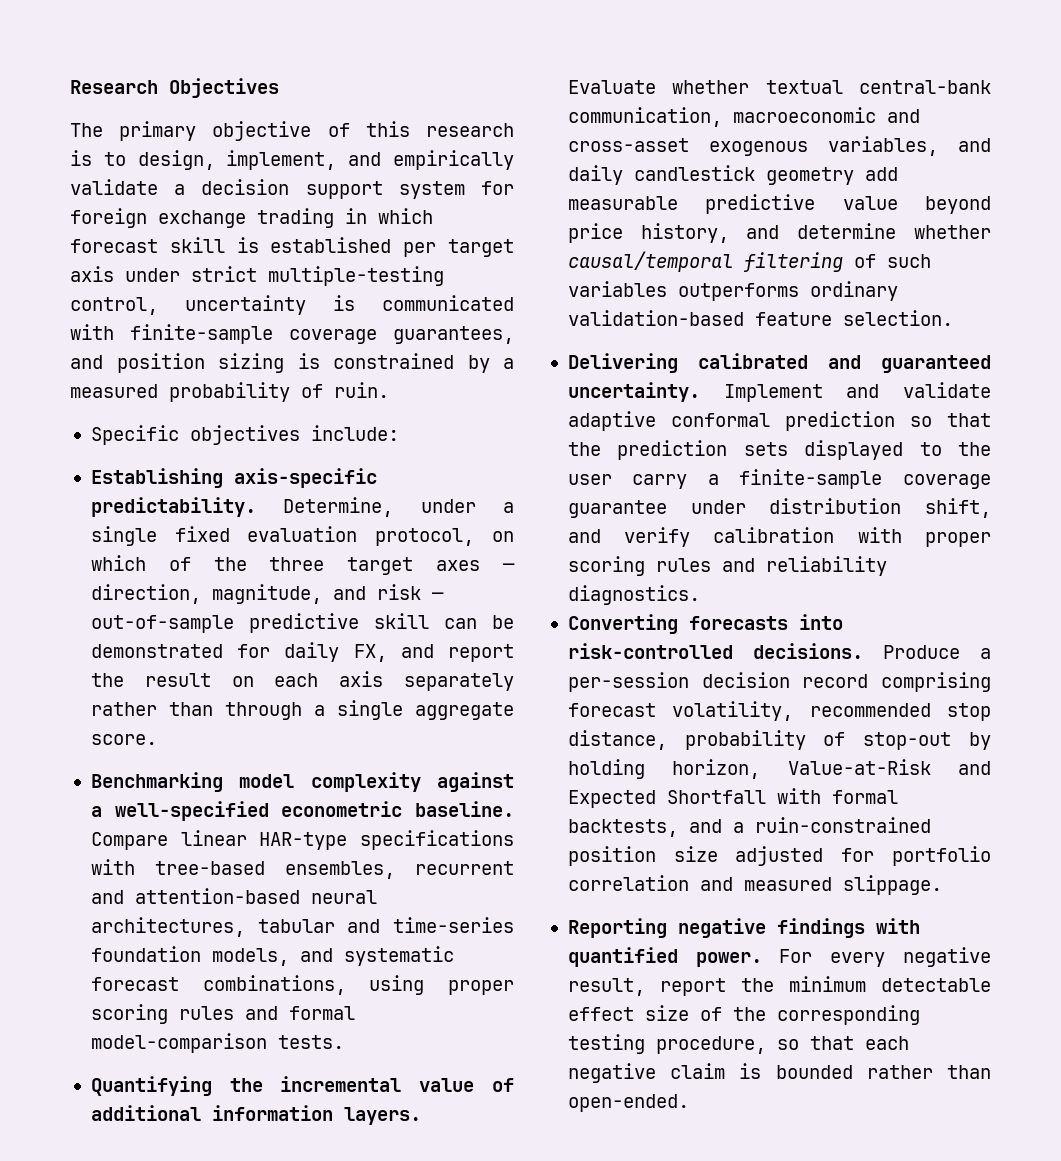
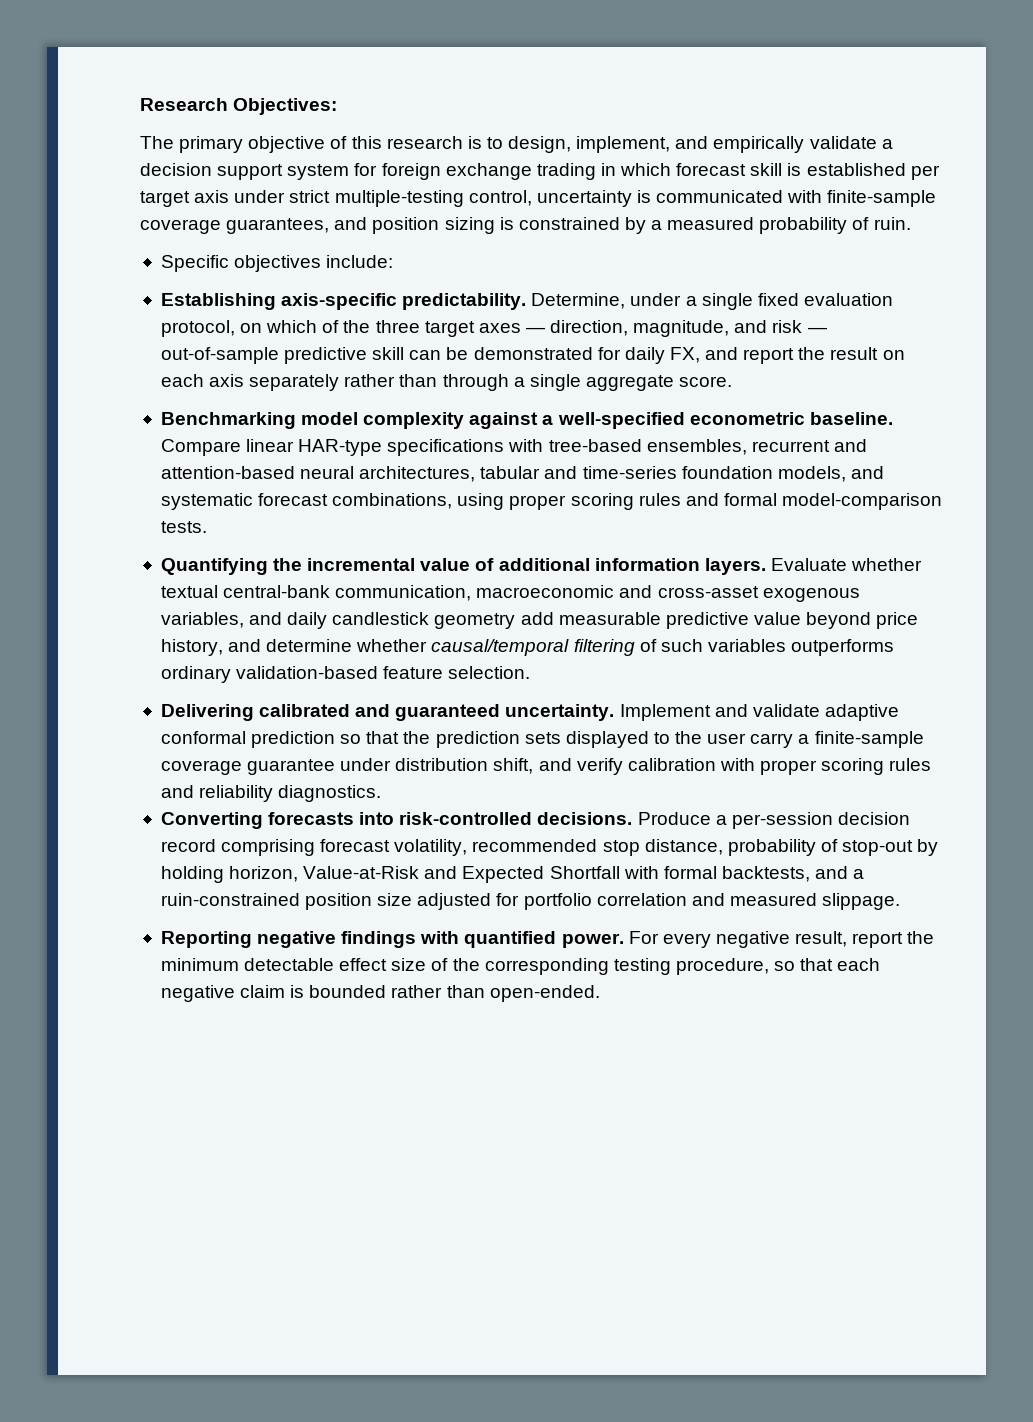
- Research Objectives
+ Research Objectives:

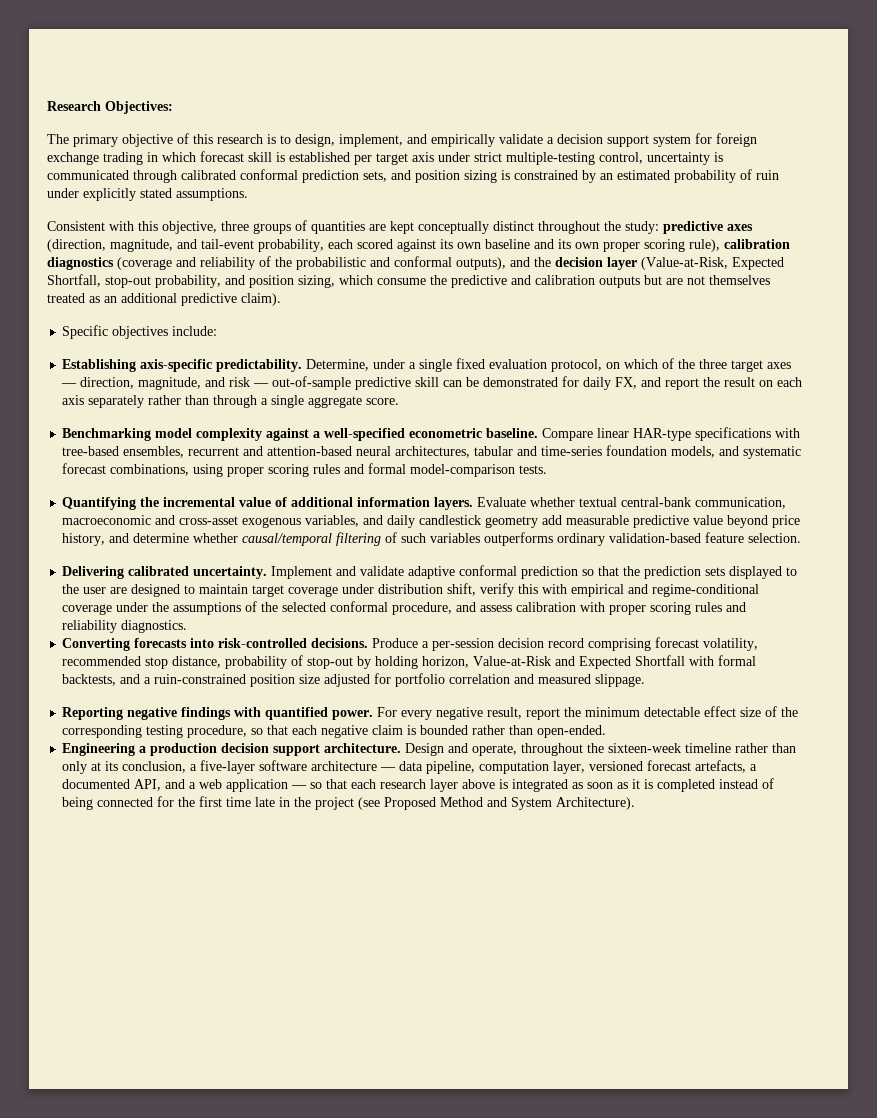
- The primary objective of this research is to design, implement, and empirically validate a decision support system for foreign exchange trading in which forecast skill is established per target axis under strict multiple-testing control, uncertainty is communicated with finite-sample coverage guarantees, and position sizing is constrained by a measured probability of ruin.
+ The primary objective of this research is to design, implement, and empirically validate a decision support system for foreign exchange trading in which forecast skill is established per target axis under strict multiple-testing control, uncertainty is communicated through calibrated conformal prediction sets, and position sizing is constrained by an estimated probability of ruin under explicitly stated assumptions.
+ Consistent with this objective, three groups of quantities are kept conceptually distinct throughout the study: predictive axes (direction, magnitude, and tail-event probability, each scored against its own baseline and its own proper scoring rule), calibration diagnostics (coverage and reliability of the probabilistic and conformal outputs), and the decision layer (Value-at-Risk, Expected Shortfall, stop-out probability, and position sizing, which consume the predictive and calibration outputs but are not themselves treated as an additional predictive claim).
- Delivering calibrated and guaranteed uncertainty.
+ Delivering calibrated uncertainty.
- Implement and validate adaptive conformal prediction so that the prediction sets displayed to the user carry a finite-sample coverage guarantee under distribution shift, and verify calibration with proper scoring rules and reliability diagnostics.
+ Implement and validate adaptive conformal prediction so that the prediction sets displayed to the user are designed to maintain target coverage under distribution shift, verify this with empirical and regime-conditional coverage under the assumptions of the selected conformal procedure, and assess calibration with proper scoring rules and reliability diagnostics.
+ Engineering a production decision support architecture. Design and operate, throughout the sixteen-week timeline rather than only at its conclusion, a five-layer software architecture — data pipeline, computation layer, versioned forecast artefacts, a documented API, and a web application — so that each research layer above is integrated as soon as it is completed instead of being connected for the first time late in the project (see Proposed Method and System Architecture).

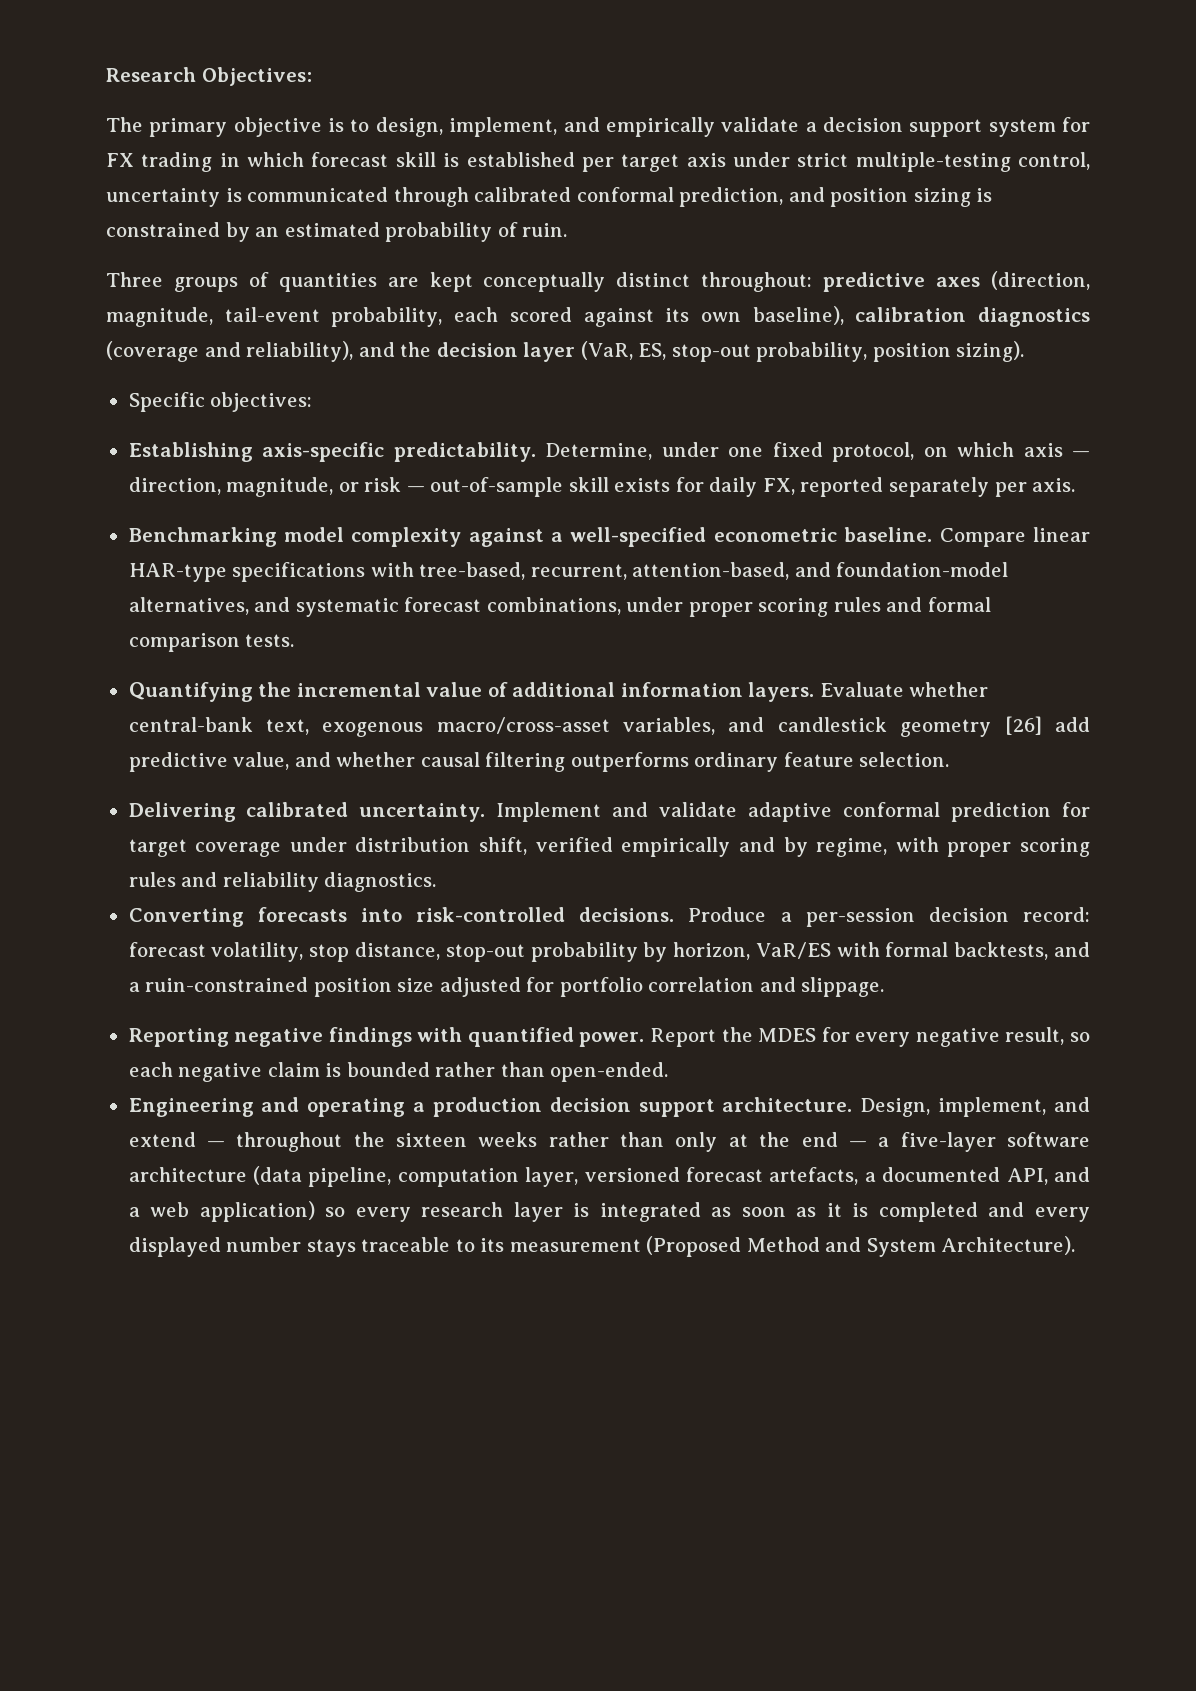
- The primary objective of this research is to design, implement, and empirically validate a decision support system for foreign exchange trading in which forecast skill is established per target axis under strict multiple-testing control, uncertainty is communicated through calibrated conformal prediction sets, and position sizing is constrained by an estimated probability of ruin under explicitly stated assumptions.
- Consistent with this objective, three groups of quantities are kept conceptually distinct throughout the study:
+ The primary objective is to design, implement, and empirically validate a decision support system for FX trading in which forecast skill is established per target axis under strict multiple-testing control, uncertainty is communicated through calibrated conformal prediction, and position sizing is constrained by an estimated probability of ruin.
+ Three groups of quantities are kept conceptually distinct throughout:
- predictive axes (direction, magnitude, and tail-event probability, each scored against its own baseline and its own proper scoring rule), calibration diagnostics (coverage and reliability of the probabilistic and conformal outputs), and the decision layer (Value-at-Risk, Expected Shortfall, stop-out probability, and position sizing, which consume the predictive and calibration outputs but are not themselves treated as an additional predictive claim).
+ predictive axes (direction, magnitude, tail-event probability, each scored against its own baseline), calibration diagnostics (coverage and reliability), and the decision layer (VaR, ES, stop-out probability, position sizing).
- Specific objectives include:
+ Specific objectives:
- Determine, under a single fixed evaluation protocol, on which of the three target axes — direction, magnitude, and risk — out-of-sample predictive skill can be demonstrated for daily FX, and report the result on each axis separately rather than through a single aggregate score.
+ Determine, under one fixed protocol, on which axis — direction, magnitude, or risk — out-of-sample skill exists for daily FX, reported separately per axis.
- Compare linear HAR-type specifications with tree-based ensembles, recurrent and attention-based neural architectures, tabular and time-series foundation models, and systematic forecast combinations, using proper scoring rules and formal model-comparison tests.
+ Compare linear HAR-type specifications with tree-based, recurrent, attention-based, and foundation-model alternatives, and systematic forecast combinations, under proper scoring rules and formal comparison tests.
- Evaluate whether textual central-bank communication, macroeconomic and cross-asset exogenous variables, and daily candlestick geometry add measurable predictive value beyond price history, and determine whether causal/temporal filtering of such variables outperforms ordinary validation-based feature selection.
+ Evaluate whether central-bank text, exogenous macro/cross-asset variables, and candlestick geometry [26] add predictive value, and whether causal filtering outperforms ordinary feature selection.
- Implement and validate adaptive conformal prediction so that the prediction sets displayed to the user are designed to maintain target coverage under distribution shift, verify this with empirical and regime-conditional coverage under the assumptions of the selected conformal procedure, and assess calibration with proper scoring rules and reliability diagnostics.
+ Implement and validate adaptive conformal prediction for target coverage under distribution shift, verified empirically and by regime, with proper scoring rules and reliability diagnostics.
- Produce a per-session decision record comprising forecast volatility, recommended stop distance, probability of stop-out by holding horizon, Value-at-Risk and Expected Shortfall with formal backtests, and a ruin-constrained position size adjusted for portfolio correlation and measured slippage.
+ Produce a per-session decision record: forecast volatility, stop distance, stop-out probability by horizon, VaR/ES with formal backtests, and a ruin-constrained position size adjusted for portfolio correlation and slippage.
- For every negative result, report the minimum detectable effect size of the corresponding testing procedure, so that each negative claim is bounded rather than open-ended.
+ Report the MDES for every negative result, so each negative claim is bounded rather than open-ended.
- Engineering a production decision support architecture.
+ Engineering and operating a production decision support architecture.
- Design and operate, throughout the sixteen-week timeline rather than only at its conclusion, a five-layer software architecture — data pipeline, computation layer, versioned forecast artefacts, a documented API, and a web application — so that each research layer above is integrated as soon as it is completed instead of being connected for the first time late in the project (see Proposed Method and System Architecture).
+ Design, implement, and extend — throughout the sixteen weeks rather than only at the end — a five-layer software architecture (data pipeline, computation layer, versioned forecast artefacts, a documented API, and a web application) so every research layer is integrated as soon as it is completed and every displayed number stays traceable to its measurement (Proposed Method and System Architecture).

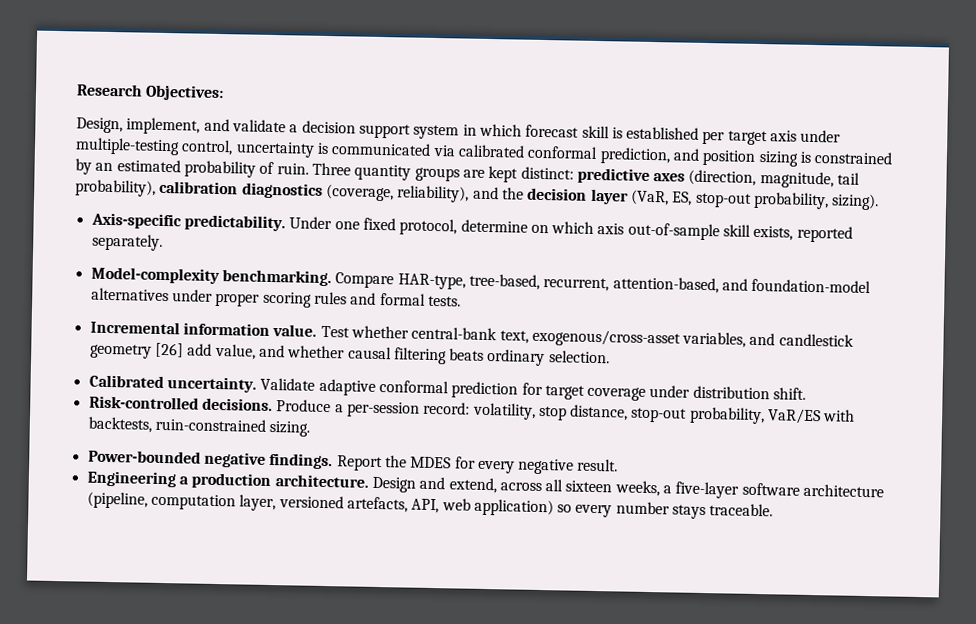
- The primary objective is to design, implement, and empirically validate a decision support system for FX trading in which forecast skill is established per target axis under strict multiple-testing control, uncertainty is communicated through calibrated conformal prediction, and position sizing is constrained by an estimated probability of ruin.
- Three groups of quantities are kept conceptually distinct throughout: predictive axes (direction, magnitude, tail-event probability, each scored against its own baseline), calibration diagnostics (coverage and reliability), and the decision layer (VaR, ES, stop-out probability, position sizing).
+ Design, implement, and validate a decision support system in which forecast skill is established per target axis under multiple-testing control, uncertainty is communicated via calibrated conformal prediction, and position sizing is constrained by an estimated probability of ruin. Three quantity groups are kept distinct: predictive axes (direction, magnitude, tail probability), calibration diagnostics (coverage, reliability), and the decision layer (VaR, ES, stop-out probability, sizing).
- Specific objectives:
- Establishing axis-specific predictability. Determine, under one fixed protocol, on which axis — direction, magnitude, or risk — out-of-sample skill exists for daily FX, reported separately per axis.
- Benchmarking model complexity against a well-specified econometric baseline. Compare linear HAR-type specifications with tree-based, recurrent, attention-based, and foundation-model alternatives, and systematic forecast combinations, under proper scoring rules and formal comparison tests.
+ Axis-specific predictability. Under one fixed protocol, determine on which axis out-of-sample skill exists, reported separately.
+ Model-complexity benchmarking. Compare HAR-type, tree-based, recurrent, attention-based, and foundation-model alternatives under proper scoring rules and formal tests.
- Quantifying the incremental value of additional information layers. Evaluate whether central-bank text, exogenous macro/cross-asset variables, and candlestick geometry [26] add predictive value, and whether causal filtering outperforms ordinary feature selection.
- Delivering calibrated uncertainty. Implement and validate adaptive conformal prediction for target coverage under distribution shift, verified empirically and by regime, with proper scoring rules and reliability diagnostics.
- Converting forecasts into risk-controlled decisions.
+ Incremental information value. Test whether central-bank text, exogenous/cross-asset variables, and candlestick geometry [26] add value, and whether causal filtering beats ordinary selection.
+ Calibrated uncertainty. Validate adaptive conformal prediction for target coverage under distribution shift.
+ Risk-controlled decisions.
- Produce a per-session decision record: forecast volatility, stop distance, stop-out probability by horizon, VaR/ES with formal backtests, and a ruin-constrained position size adjusted for portfolio correlation and slippage.
- Reporting negative findings with quantified power.
+ Produce a per-session record: volatility, stop distance, stop-out probability, VaR/ES with backtests, ruin-constrained sizing.
+ Power-bounded negative findings.
- Report the MDES for every negative result, so each negative claim is bounded rather than open-ended.
- Engineering and operating a production decision support architecture. Design, implement, and extend — throughout the sixteen weeks rather than only at the end — a five-layer software architecture (data pipeline, computation layer, versioned forecast artefacts, a documented API, and a web application) so every research layer is integrated as soon as it is completed and every displayed number stays traceable to its measurement (Proposed Method and System Architecture).
+ Report the MDES for every negative result.
+ Engineering a production architecture. Design and extend, across all sixteen weeks, a five-layer software architecture (pipeline, computation layer, versioned artefacts, API, web application) so every number stays traceable.

